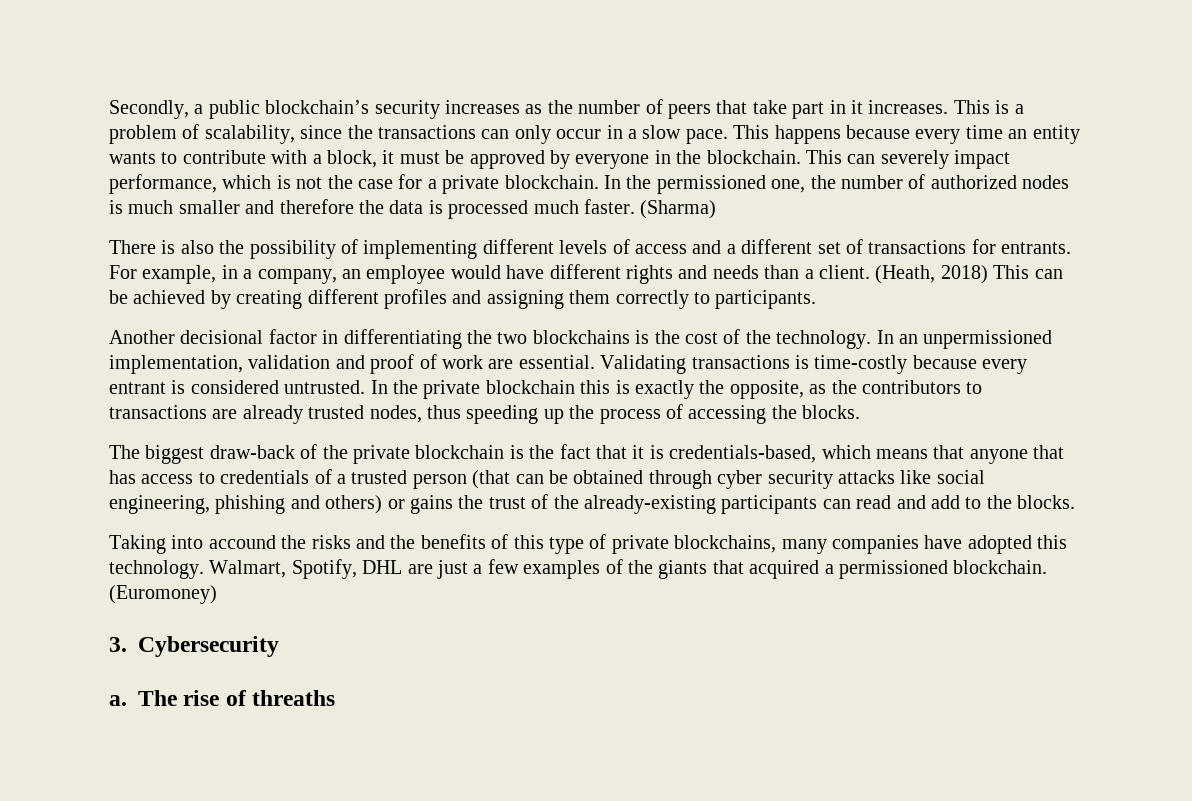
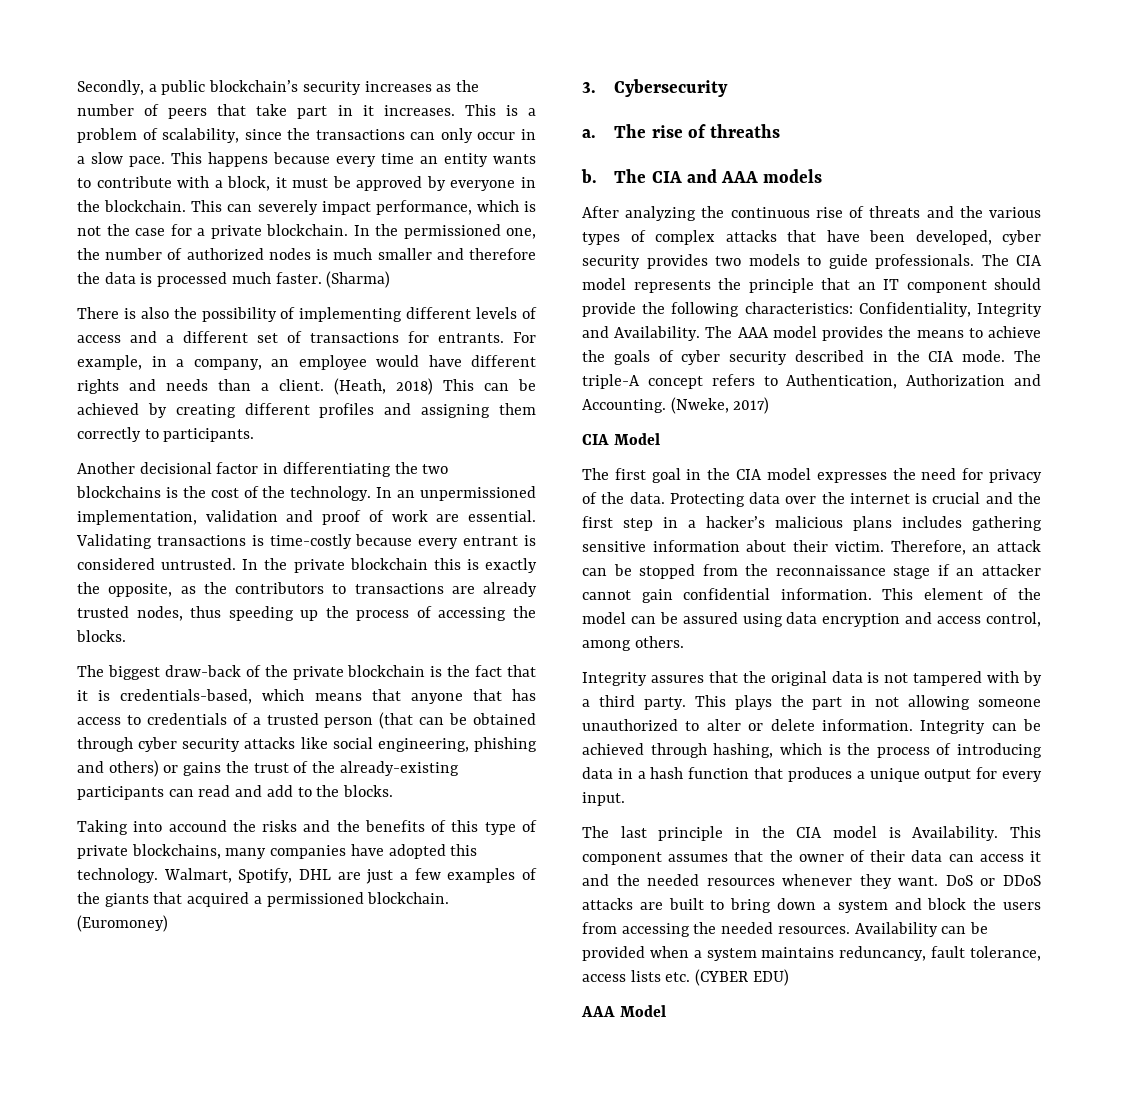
+ b. The CIA and AAA models
+ After analyzing the continuous rise of threats and the various types of complex attacks that have been developed, cyber security provides two models to guide professionals. The CIA model represents the principle that an IT component should provide the following characteristics: Confidentiality, Integrity and Availability. The AAA model provides the means to achieve the goals of cyber security described in the CIA mode. The triple-A concept refers to Authentication, Authorization and Accounting. (Nweke, 2017)
+ CIA Model
+ The first goal in the CIA model expresses the need for privacy of the data. Protecting data over the internet is crucial and the first step in a hacker’s malicious plans includes gathering sensitive information about their victim. Therefore, an attack can be stopped from the reconnaissance stage if an attacker cannot gain confidential information. This element of the model can be assured using data encryption and access control, among others.
+ Integrity assures that the original data is not tampered with by a third party. This plays the part in not allowing someone unauthorized to alter or delete information. Integrity can be achieved through hashing, which is the process of introducing data in a hash function that produces a unique output for every input.
+ The last principle in the CIA model is Availability. This component assumes that the owner of their data can access it and the needed resources whenever they want. DoS or DDoS attacks are built to bring down a system and block the users from accessing the needed resources. Availability can be provided when a system maintains reduncancy, fault tolerance, access lists etc. (CYBER EDU)
+ AAA Model

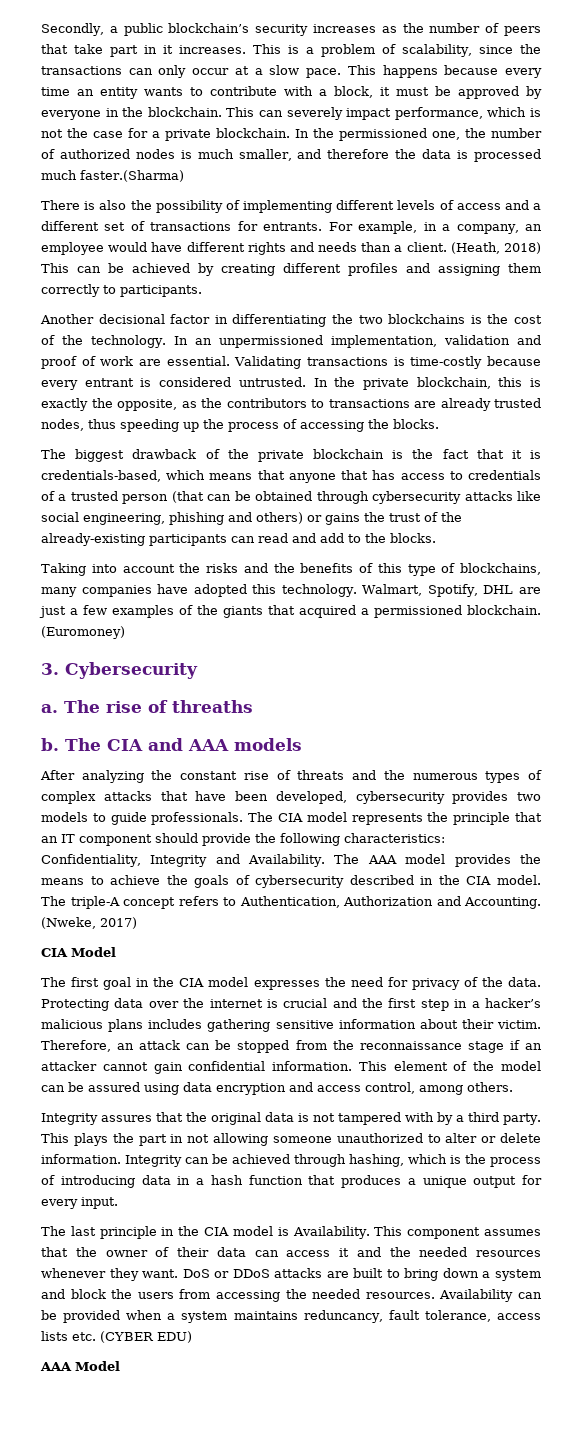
- This is a problem of scalability, since the transactions can only occur in a slow pace.
+ This is a problem of scalability, since the transactions can only occur at a slow pace.
- In the permissioned one, the number of authorized nodes is much smaller and therefore the data is processed much faster. (Sharma)
+ In the permissioned one, the number of authorized nodes is much smaller, and therefore the data is processed much faster.(Sharma)
- In the private blockchain this is exactly the opposite, as the contributors to transactions are already trusted nodes, thus speeding up the process of accessing the blocks.
+ In the private blockchain, this is exactly the opposite, as the contributors to transactions are already trusted nodes, thus speeding up the process of accessing the blocks.
- The biggest draw-back of the private blockchain is the fact that it is credentials-based, which means that anyone that has access to credentials of a trusted person (that can be obtained through cyber security attacks like social engineering, phishing and others) or gains the trust of the already-existing participants can read and add to the blocks.
+ The biggest drawback of the private blockchain is the fact that it is credentials-based, which means that anyone that has access to credentials of a trusted person (that can be obtained through cybersecurity attacks like social engineering, phishing and others) or gains the trust of the already-existing participants can read and add to the blocks.
- Taking into accound the risks and the benefits of this type of private blockchains, many companies have adopted this technology.
+ Taking into account the risks and the benefits of this type of blockchains, many companies have adopted this technology.
- After analyzing the continuous rise of threats and the various types of complex attacks that have been developed, cyber security provides two models to guide professionals.
+ After analyzing the constant rise of threats and the numerous types of complex attacks that have been developed, cybersecurity provides two models to guide professionals.
- The AAA model provides the means to achieve the goals of cyber security described in the CIA mode.
+ The AAA model provides the means to achieve the goals of cybersecurity described in the CIA model.

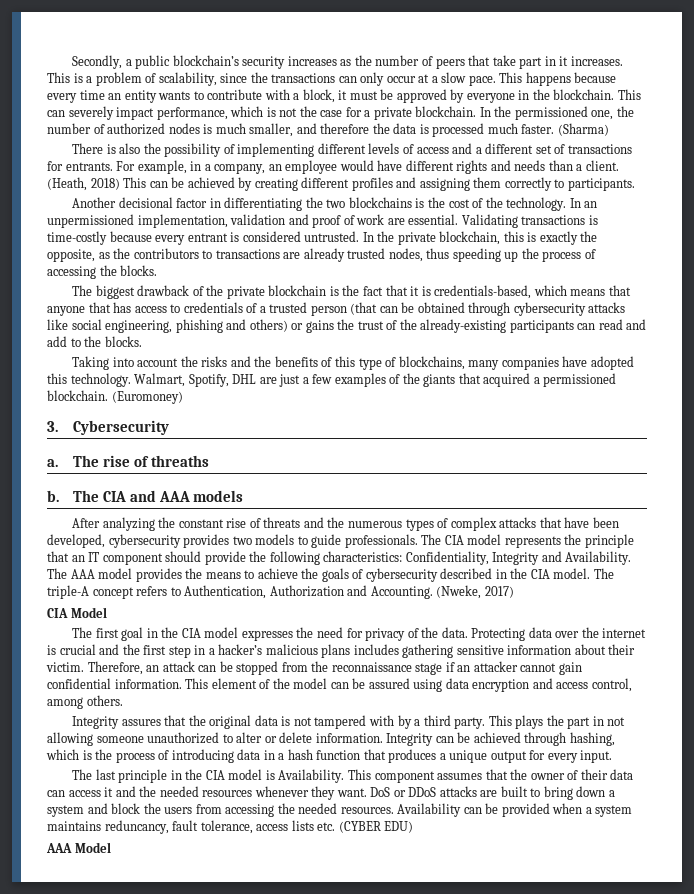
- In the permissioned one, the number of authorized nodes is much smaller, and therefore the data is processed much faster.(Sharma)
+ In the permissioned one, the number of authorized nodes is much smaller, and therefore the data is processed much faster. (Sharma)

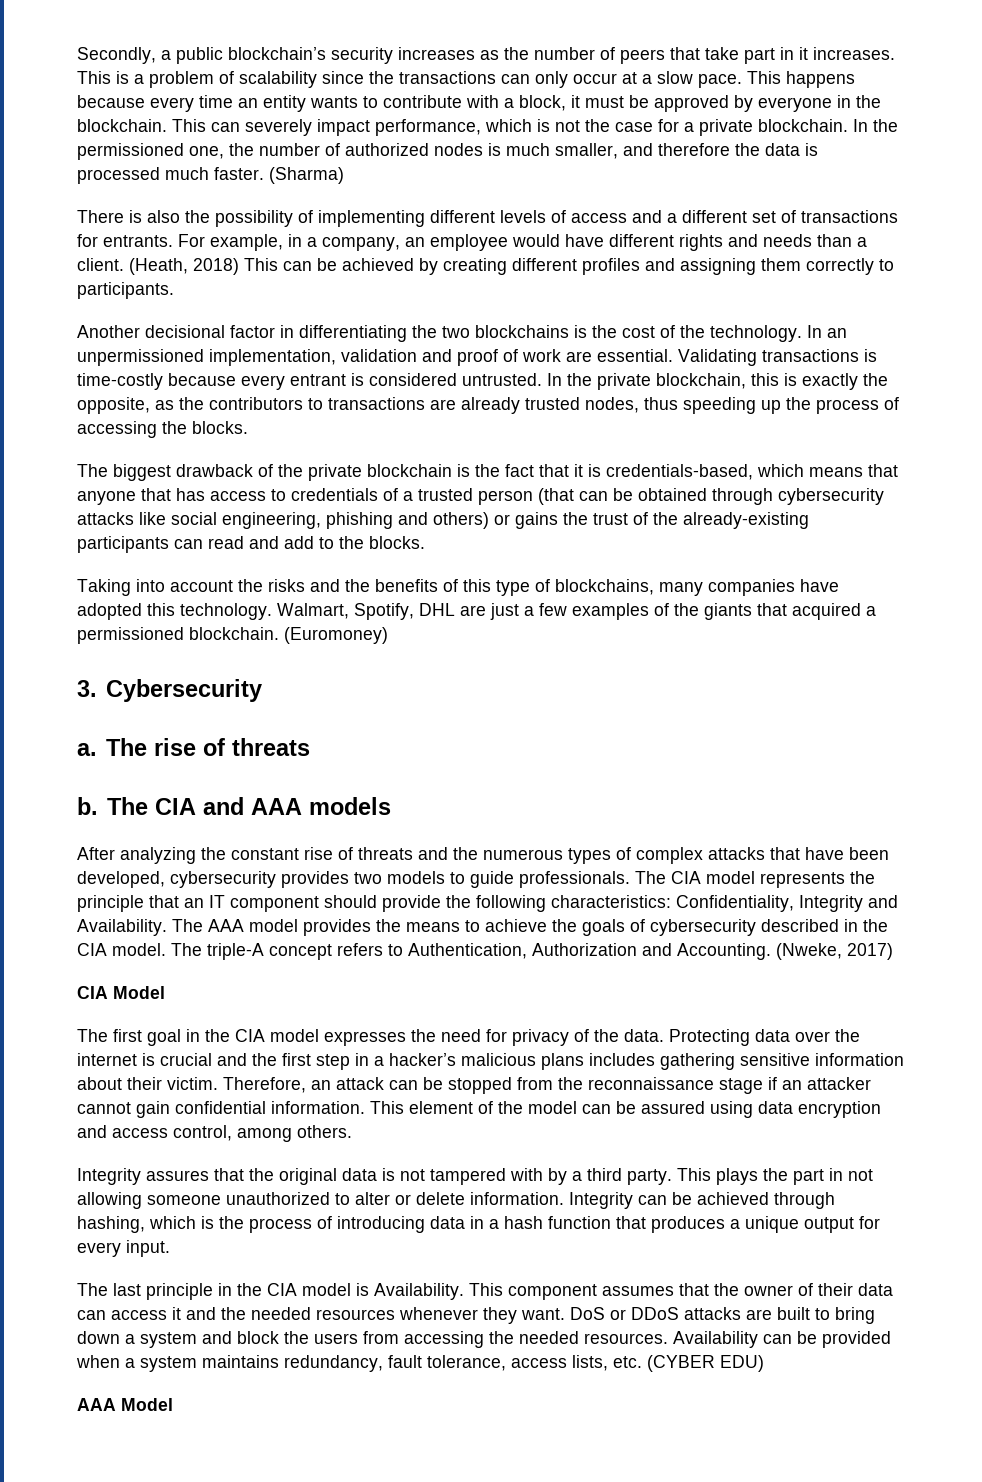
- This is a problem of scalability, since the transactions can only occur at a slow pace.
+ This is a problem of scalability since the transactions can only occur at a slow pace.
- The rise of threaths
+ The rise of threats
- Availability can be provided when a system maintains reduncancy, fault tolerance, access lists etc. (CYBER EDU)
+ Availability can be provided when a system maintains redundancy, fault tolerance, access lists, etc. (CYBER EDU)

